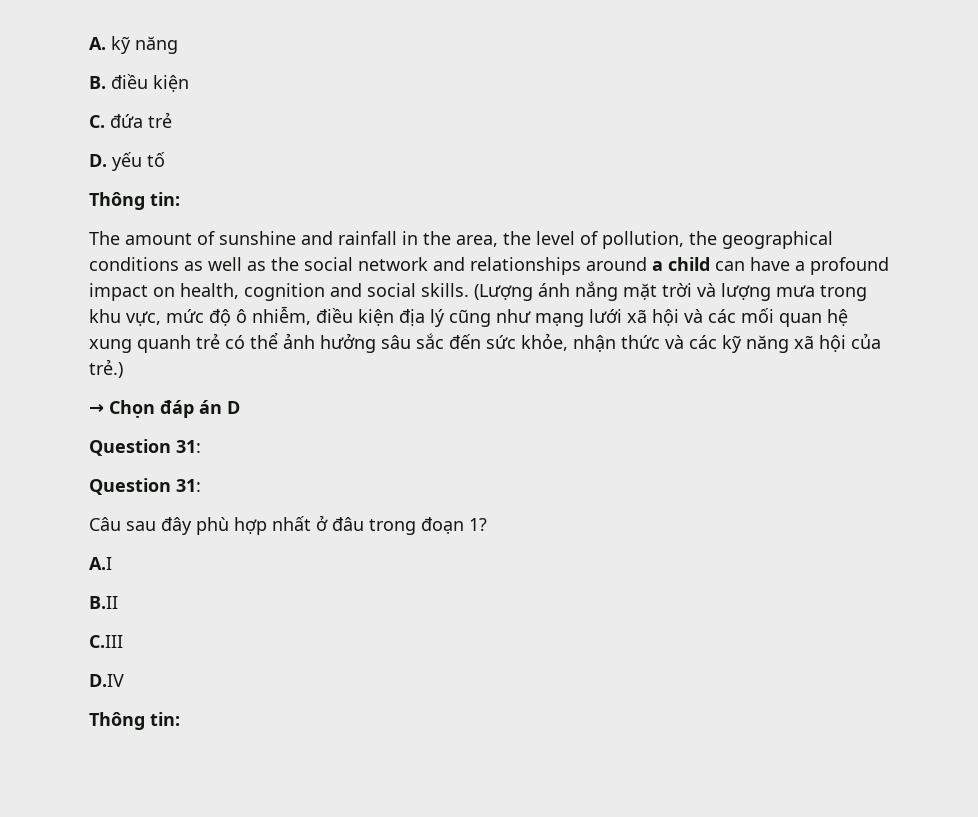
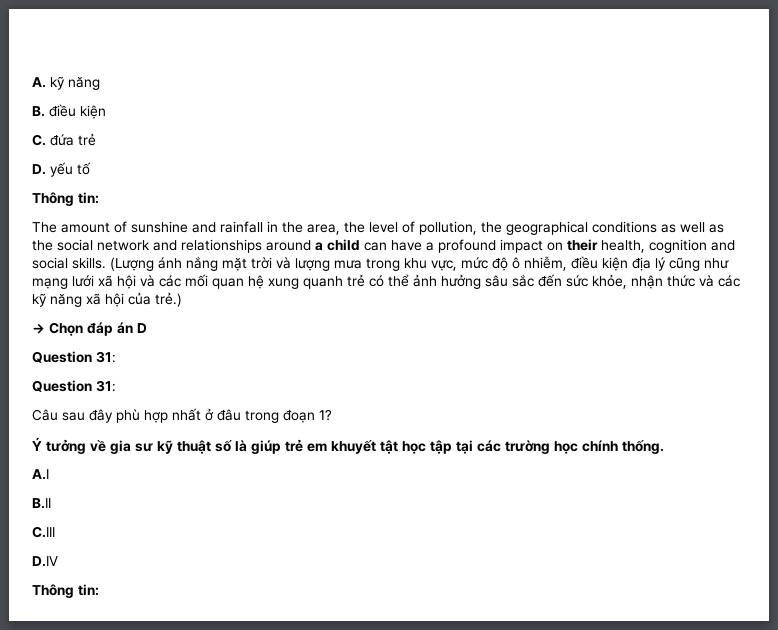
- The amount of sunshine and rainfall in the area, the level of pollution, the geographical conditions as well as the social network and relationships around a child can have a profound impact on health, cognition and social skills.
+ The amount of sunshine and rainfall in the area, the level of pollution, the geographical conditions as well as the social network and relationships around a child can have a profound impact on their health, cognition and social skills.
+ Ý tưởng về gia sư kỹ thuật số là giúp trẻ em khuyết tật học tập tại các trường học chính thống.

